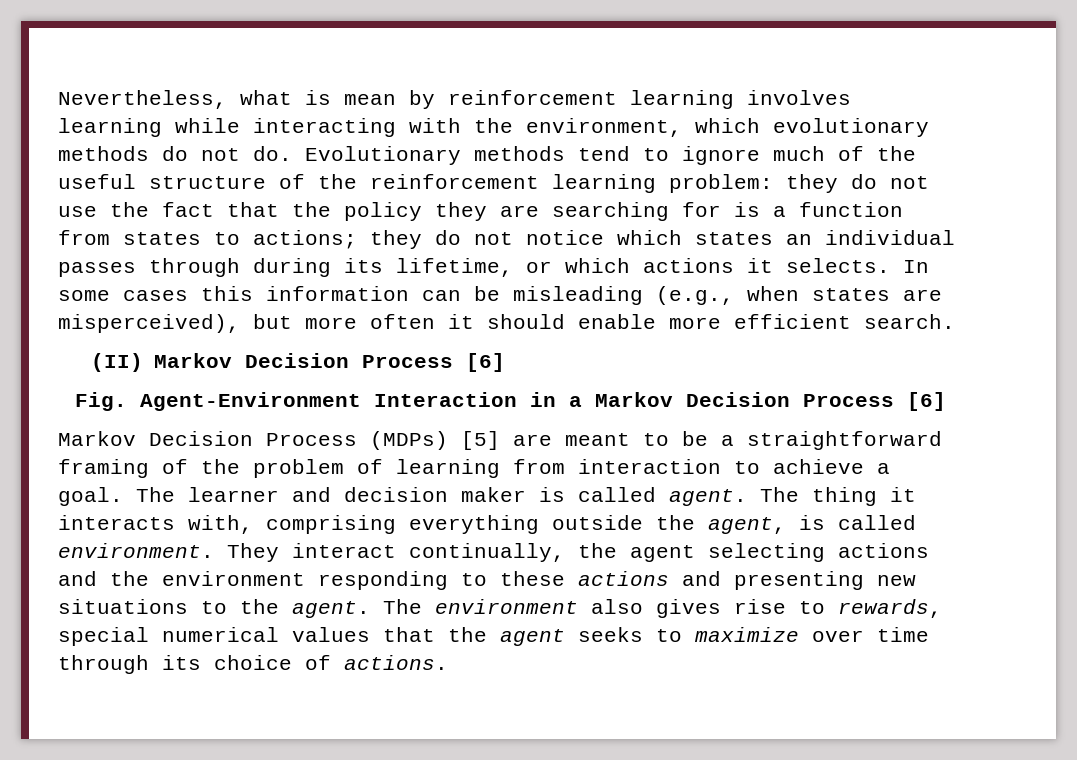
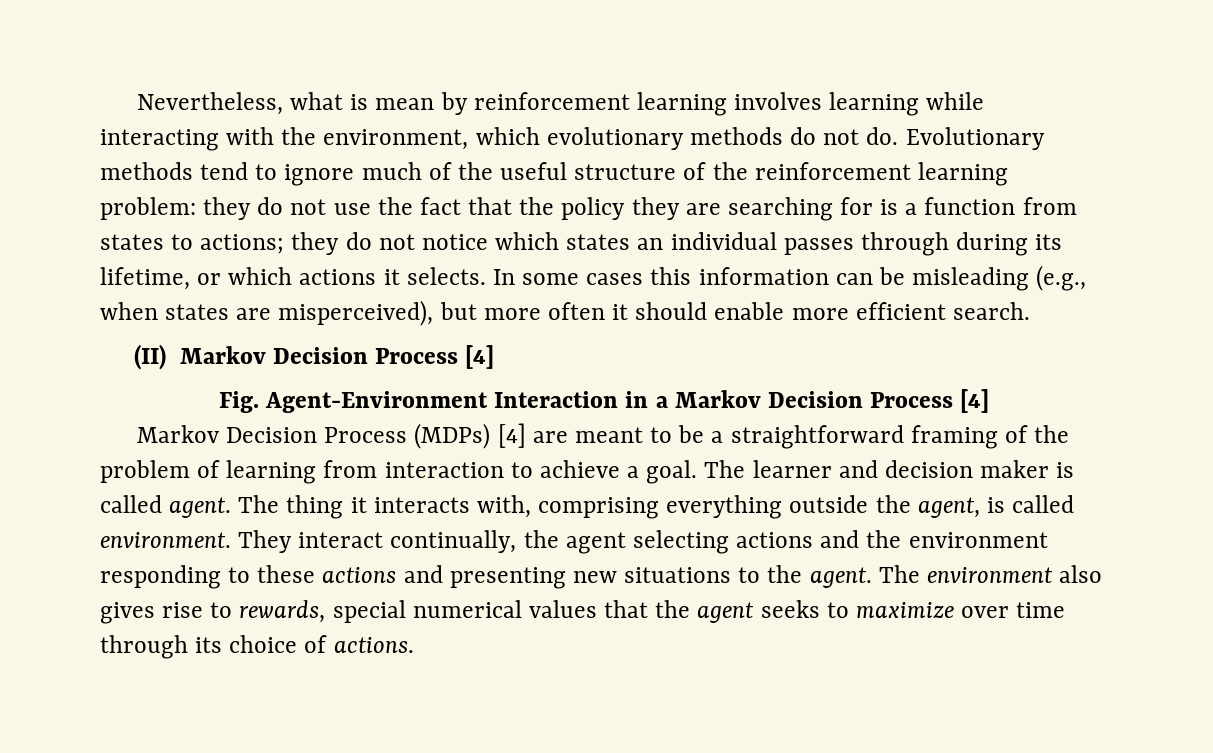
- (II) Markov Decision Process [6]
+ (II) Markov Decision Process [4]
- Fig. Agent-Environment Interaction in a Markov Decision Process [6]
+ Fig. Agent-Environment Interaction in a Markov Decision Process [4]
- Markov Decision Process (MDPs) [5] are meant to be a straightforward framing of the problem of learning from interaction to achieve a goal.
+ Markov Decision Process (MDPs) [4] are meant to be a straightforward framing of the problem of learning from interaction to achieve a goal.

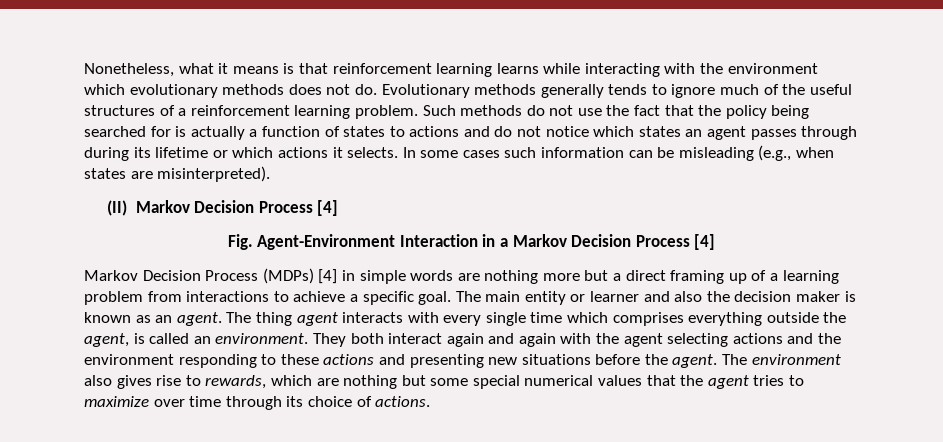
- Nevertheless, what is mean by reinforcement learning involves learning while interacting with the environment, which evolutionary methods do not do.
+ Nonetheless, what it means is that reinforcement learning learns while interacting with the environment which evolutionary methods does not do.
- Evolutionary methods tend to ignore much of the useful structure of the reinforcement learning problem: they do not use the fact that the policy they are searching for is a function from states to actions; they do not notice which states an individual passes through during its lifetime, or which actions it selects.
+ Evolutionary methods generally tends to ignore much of the useful structures of a reinforcement learning problem. Such methods do not use the fact that the policy being searched for is actually a function of states to actions and do not notice which states an agent passes through during its lifetime or which actions it selects.
- In some cases this information can be misleading (e.g., when states are misperceived), but more often it should enable more efficient search.
+ In some cases such information can be misleading (e.g., when states are misinterpreted).
- Markov Decision Process (MDPs) [4] are meant to be a straightforward framing of the problem of learning from interaction to achieve a goal.
+ Markov Decision Process (MDPs) [4] in simple words are nothing more but a direct framing up of a learning problem from interactions to achieve a specific goal.
- The learner and decision maker is called agent. The thing it interacts with, comprising everything outside the agent, is called environment.
+ The main entity or learner and also the decision maker is known as an agent. The thing agent interacts with every single time which comprises everything outside the agent, is called an environment.
- They interact continually, the agent selecting actions and the environment responding to these actions and presenting new situations to the agent.
+ They both interact again and again with the agent selecting actions and the environment responding to these actions and presenting new situations before the agent.
- The environment also gives rise to rewards, special numerical values that the agent seeks to maximize over time through its choice of actions.
+ The environment also gives rise to rewards, which are nothing but some special numerical values that the agent tries to maximize over time through its choice of actions.

